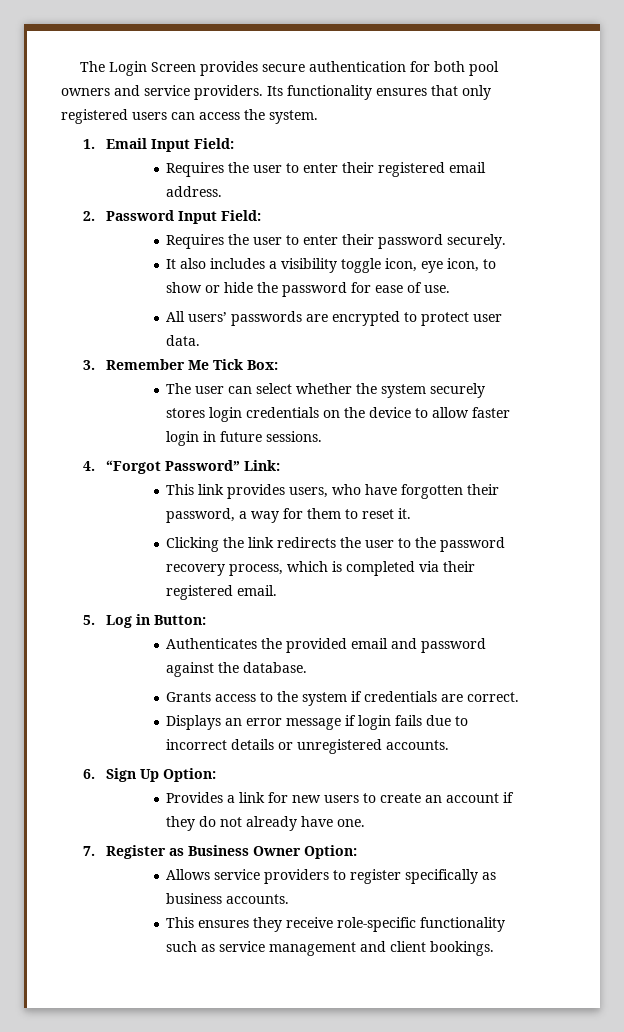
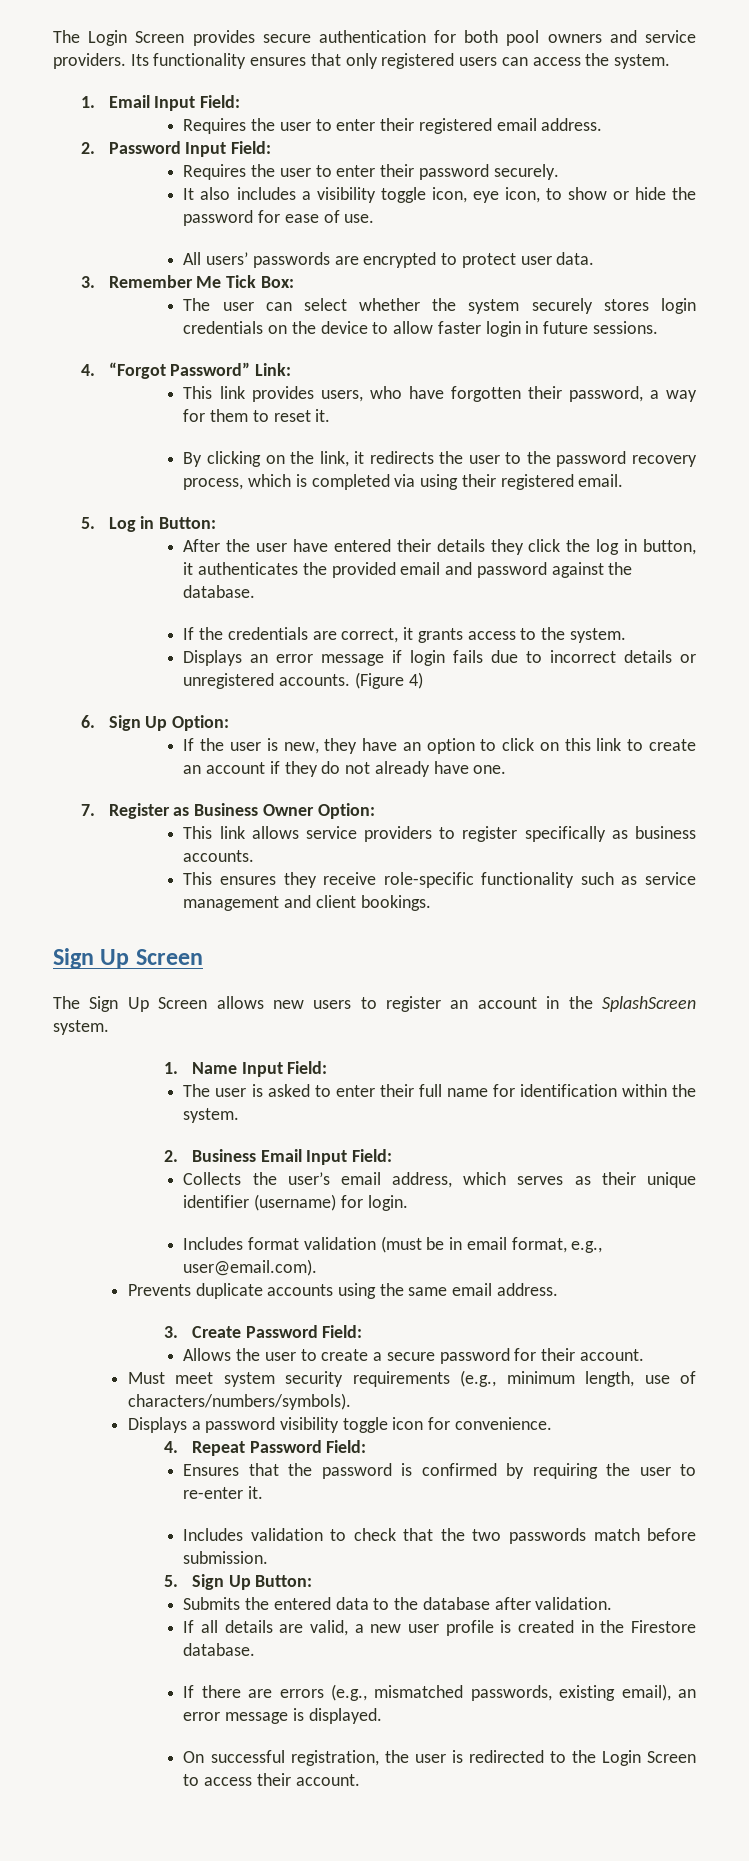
- Clicking the link redirects the user to the password recovery process, which is completed via their registered email.
+ By clicking on the link, it redirects the user to the password recovery process, which is completed via using their registered email.
- Authenticates the provided email and password against the database.
+ After the user have entered their details they click the log in button, it authenticates the provided email and password against the database.
- Grants access to the system if credentials are correct.
+ If the credentials are correct, it grants access to the system.
+ (Figure 4)
- Provides a link for new users to create an account if they do not already have one.
+ If the user is new, they have an option to click on this link to create an account if they do not already have one.
- Allows service providers to register specifically as business accounts.
+ This link allows service providers to register specifically as business accounts.
  This ensures they receive role-specific functionality such as service management and client bookings.
+ Sign Up Screen
+ The Sign Up Screen allows new users to register an account in the SplashScreen system.
+ 1. Name Input Field:
+ The user is asked to enter their full name for identification within the system.
+ 2. Business Email Input Field:
+ Collects the user’s email address, which serves as their unique identifier (username) for login.
+ Includes format validation (must be in email format, e.g., user@email.com).
+ Prevents duplicate accounts using the same email address.
+ 3. Create Password Field:
+ Allows the user to create a secure password for their account.
+ Must meet system security requirements (e.g., minimum length, use of characters/numbers/symbols).
+ Displays a password visibility toggle icon for convenience.
+ 4. Repeat Password Field:
+ Ensures that the password is confirmed by requiring the user to re-enter it.
+ Includes validation to check that the two passwords match before submission.
+ 5. Sign Up Button:
+ Submits the entered data to the database after validation.
+ If all details are valid, a new user profile is created in the Firestore database.
+ If there are errors (e.g., mismatched passwords, existing email), an error message is displayed.
+ On successful registration, the user is redirected to the Login Screen to access their account.

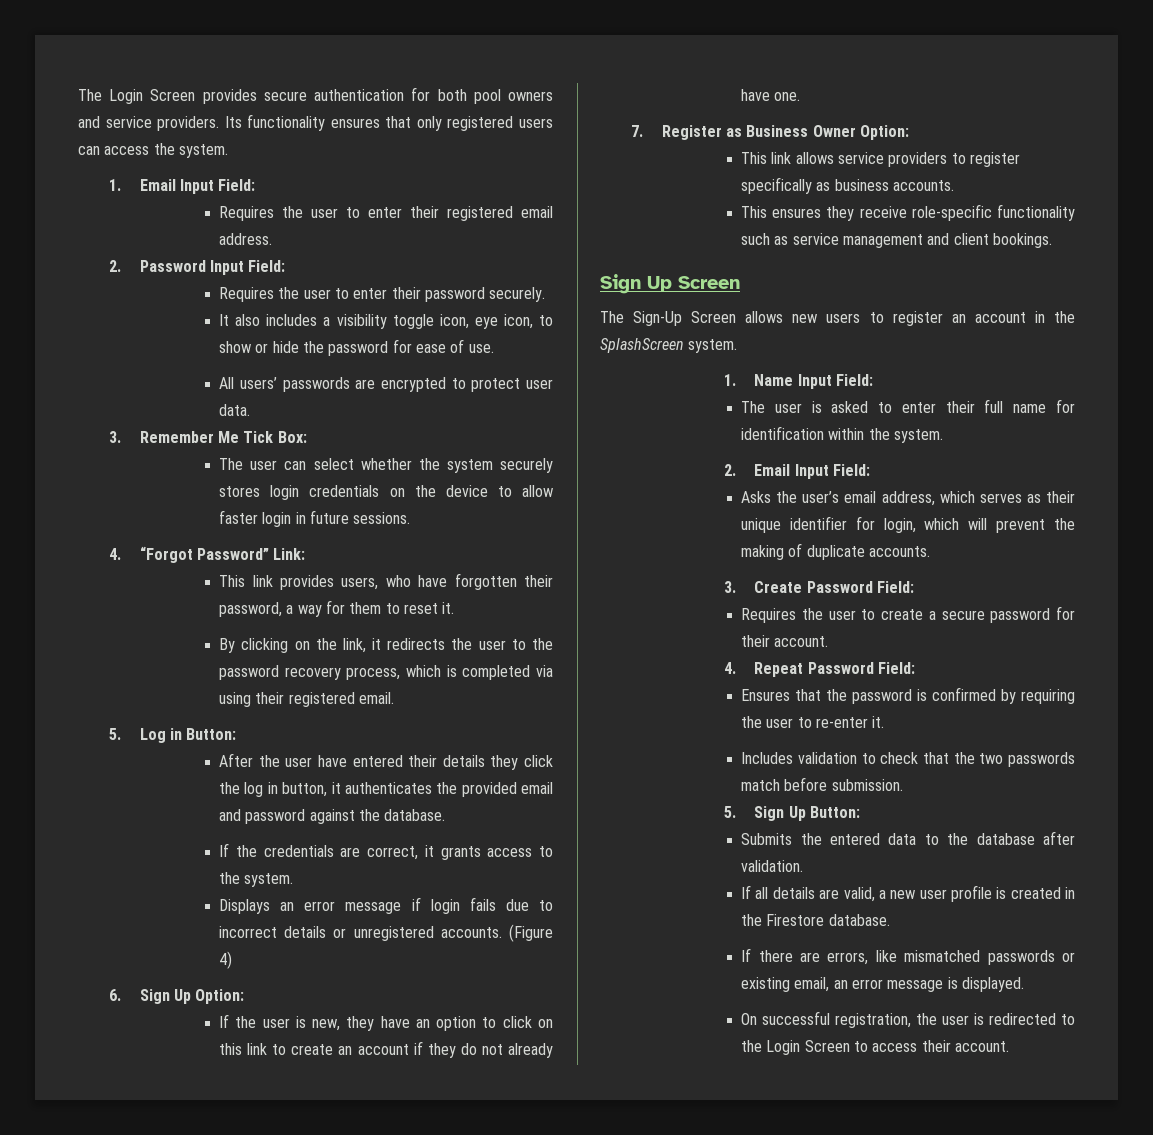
- The Sign Up Screen allows new users to register an account in the SplashScreen system.
+ The Sign-Up Screen allows new users to register an account in the SplashScreen system.
- 2. Business Email Input Field:
- Collects the user’s email address, which serves as their unique identifier (username) for login.
- Includes format validation (must be in email format, e.g., user@email.com).
- Prevents duplicate accounts using the same email address.
+ 2. Email Input Field:
+ Asks the user’s email address, which serves as their unique identifier for login, which will prevent the making of duplicate accounts.
- Allows the user to create a secure password for their account.
+ Requires the user to create a secure password for their account.
- Must meet system security requirements (e.g., minimum length, use of characters/numbers/symbols).
- Displays a password visibility toggle icon for convenience.
- If there are errors (e.g., mismatched passwords, existing email), an error message is displayed.
+ If there are errors, like mismatched passwords or existing email, an error message is displayed.

